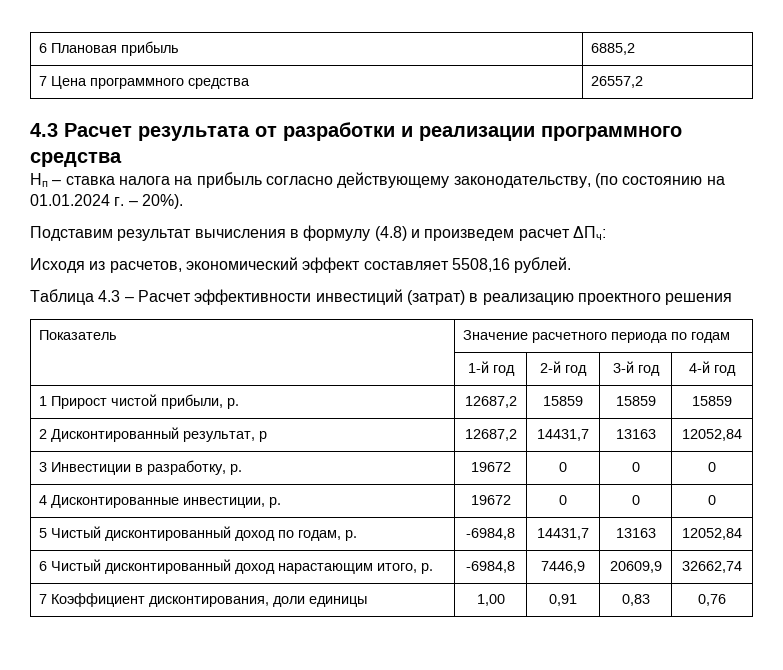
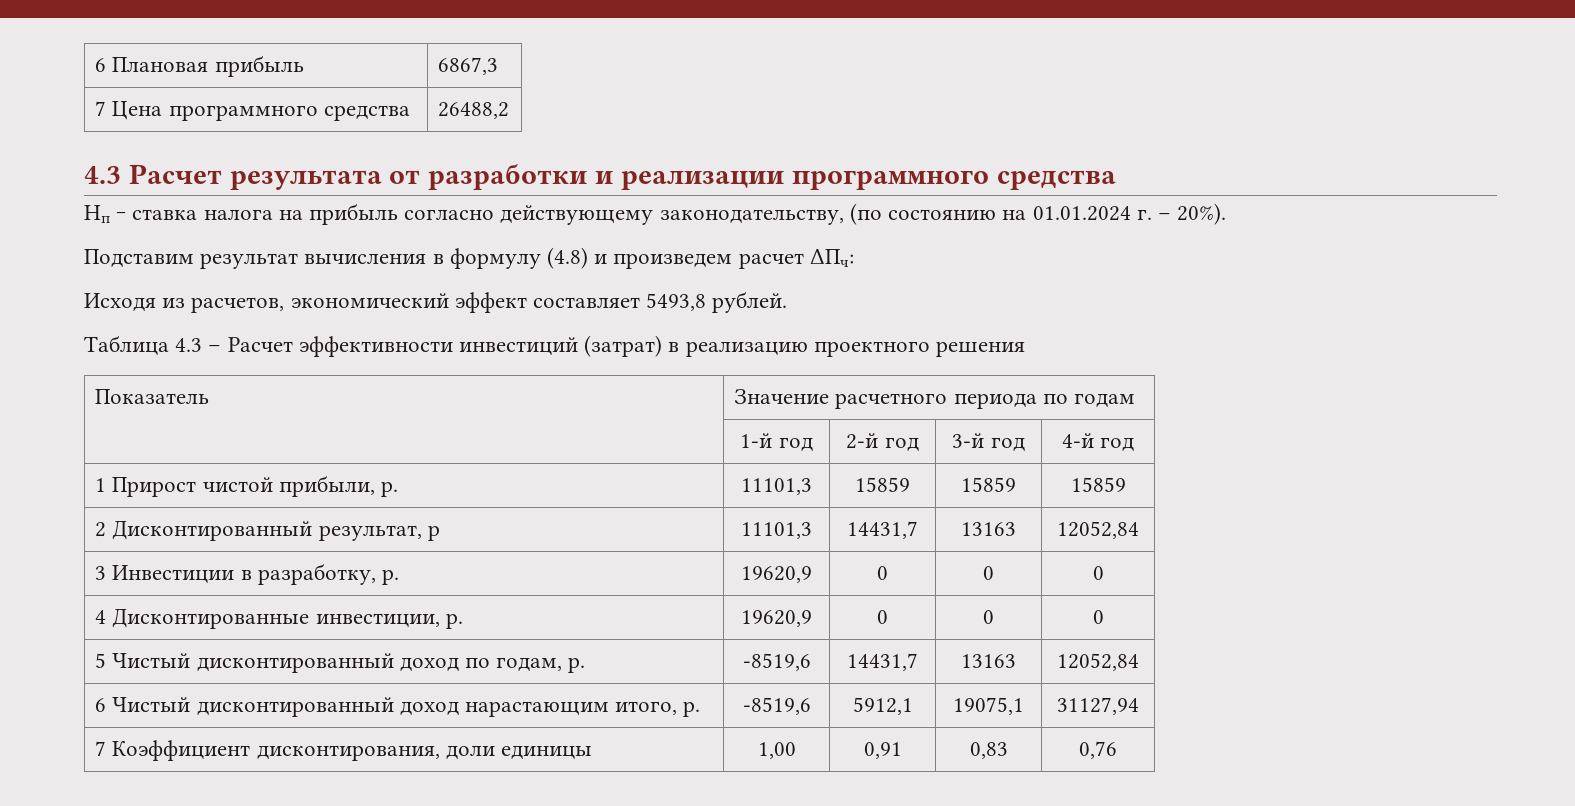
- 6 Плановая прибыль | 6885,2
+ 6 Плановая прибыль | 6867,3
- 7 Цена программного средства | 26557,2
+ 7 Цена программного средства | 26488,2
- Исходя из расчетов, экономический эффект составляет 5508,16 рублей.
+ Исходя из расчетов, экономический эффект составляет 5493,8 рублей.
- 1 Прирост чистой прибыли, р. | 12687,2 | 15859 | 15859 | 15859
+ 1 Прирост чистой прибыли, р. | 11101,3 | 15859 | 15859 | 15859
- 2 Дисконтированный результат, р | 12687,2 | 14431,7 | 13163 | 12052,84
+ 2 Дисконтированный результат, р | 11101,3 | 14431,7 | 13163 | 12052,84
- 3 Инвестиции в разработку, р. | 19672 | 0 | 0 | 0
+ 3 Инвестиции в разработку, р. | 19620,9 | 0 | 0 | 0
- 4 Дисконтированные инвестиции, р. | 19672 | 0 | 0 | 0
+ 4 Дисконтированные инвестиции, р. | 19620,9 | 0 | 0 | 0
- 5 Чистый дисконтированный доход по годам, р. | -6984,8 | 14431,7 | 13163 | 12052,84
+ 5 Чистый дисконтированный доход по годам, р. | -8519,6 | 14431,7 | 13163 | 12052,84
- 6 Чистый дисконтированный доход нарастающим итого, р. | -6984,8 | 7446,9 | 20609,9 | 32662,74
+ 6 Чистый дисконтированный доход нарастающим итого, р. | -8519,6 | 5912,1 | 19075,1 | 31127,94

